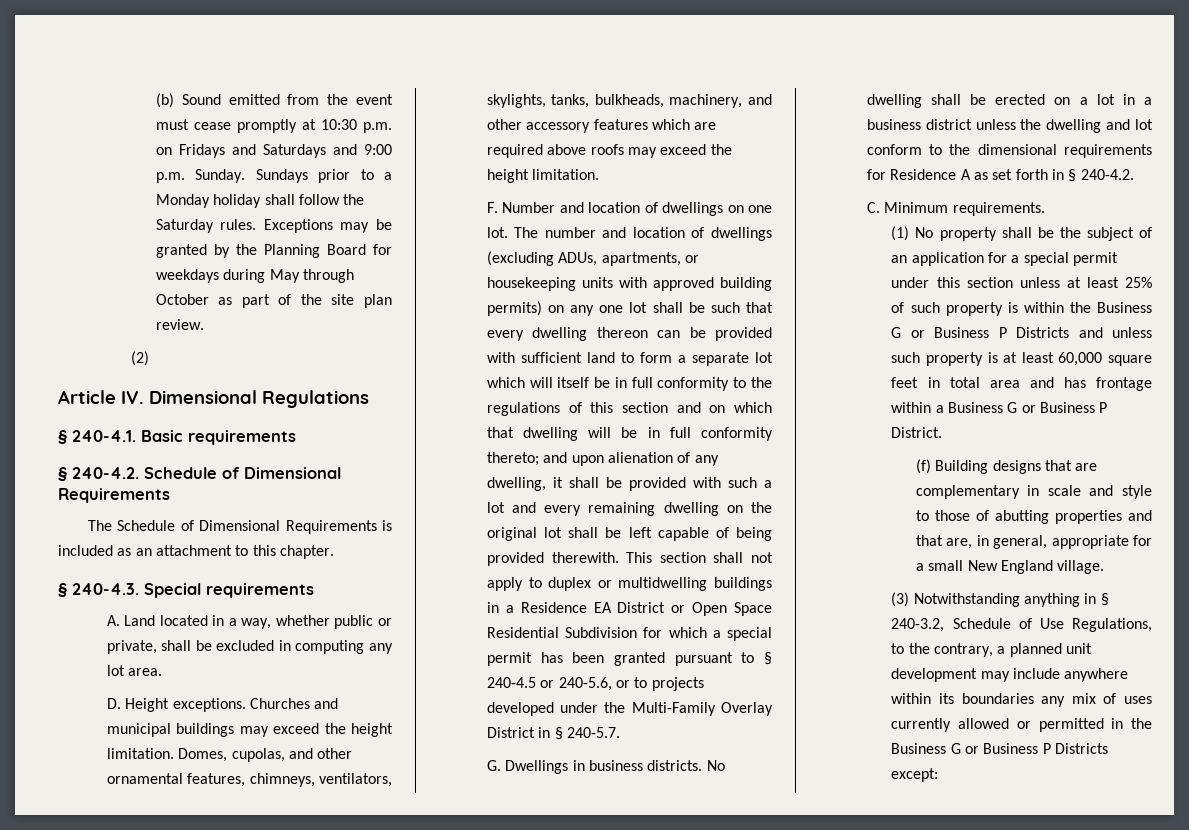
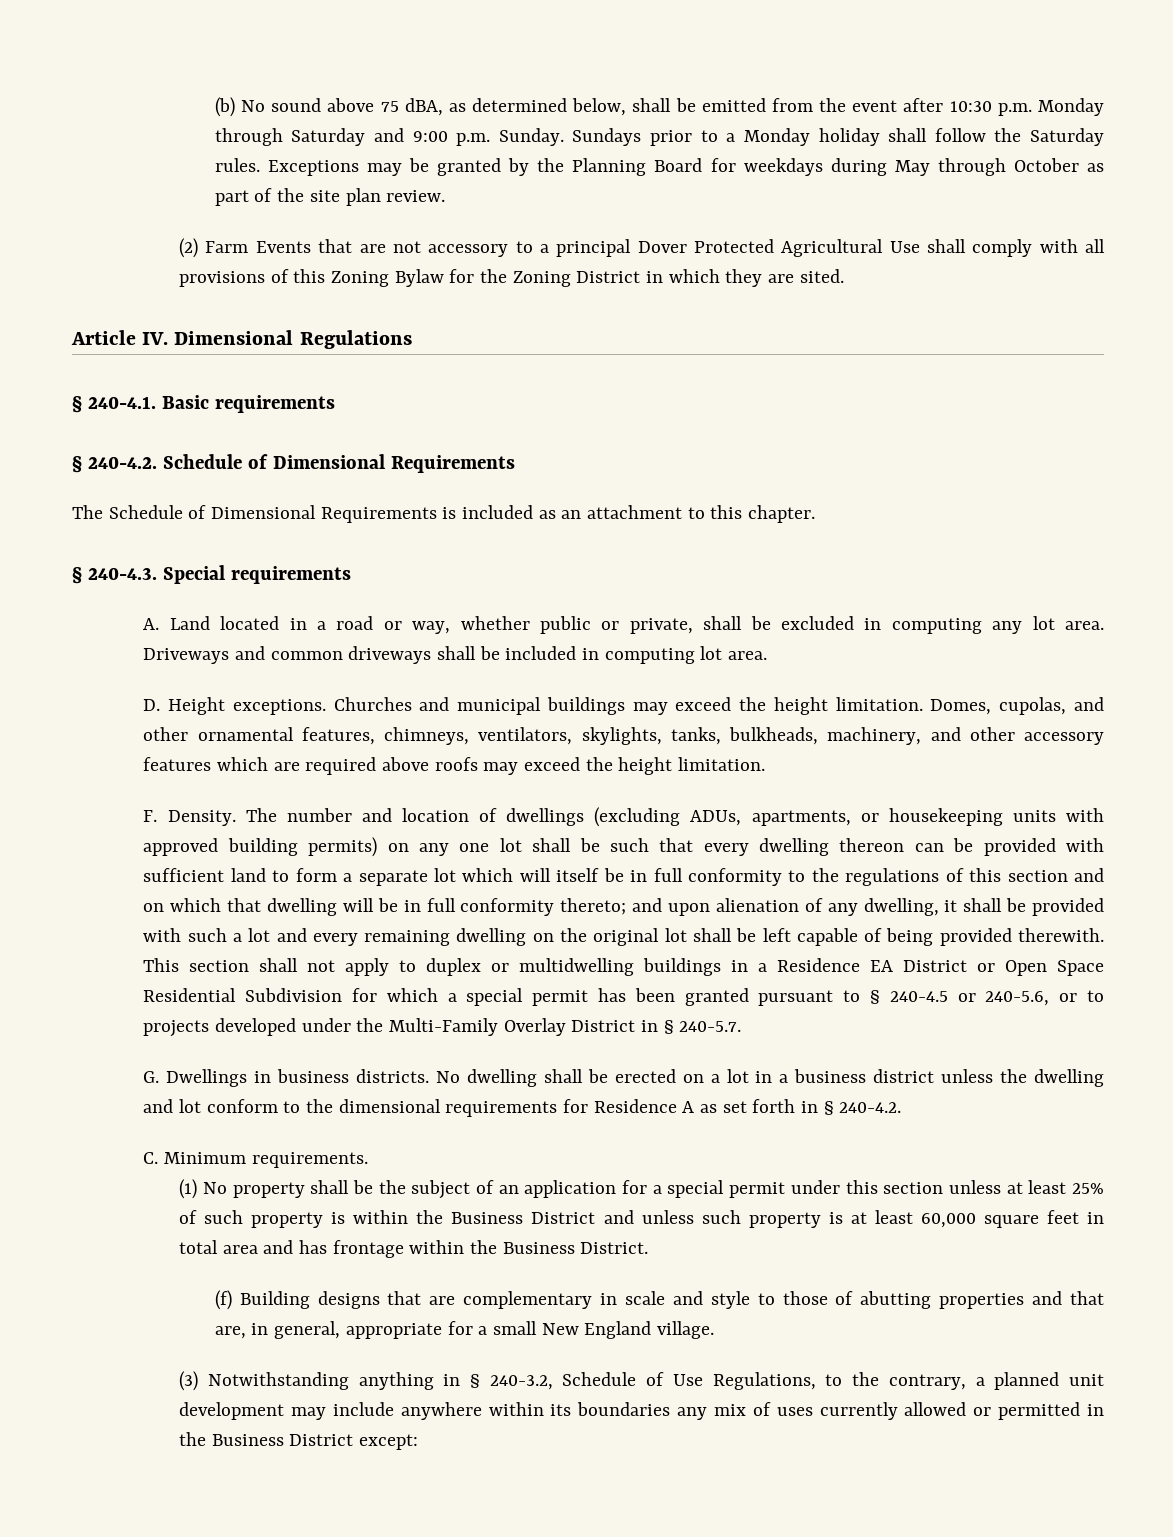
- (b) Sound emitted from the event must cease promptly at 10:30 p.m. on Fridays and Saturdays and 9:00 p.m. Sunday.
+ (b) No sound above 75 dBA, as determined below, shall be emitted from the event after 10:30 p.m. Monday through Saturday and 9:00 p.m. Sunday.
- (2)
+ (2) Farm Events that are not accessory to a principal Dover Protected Agricultural Use shall comply with all provisions of this Zoning Bylaw for the Zoning District in which they are sited.
- A. Land located in a way, whether public or private, shall be excluded in computing any lot area.
+ A. Land located in a road or way, whether public or private, shall be excluded in computing any lot area. Driveways and common driveways shall be included in computing lot area.
- F. Number and location of dwellings on one lot.
+ F. Density.
- (1) No property shall be the subject of an application for a special permit under this section unless at least 25% of such property is within the Business G or Business P Districts and unless such property is at least 60,000 square feet in total area and has frontage within a Business G or Business P District.
+ (1) No property shall be the subject of an application for a special permit under this section unless at least 25% of such property is within the Business District and unless such property is at least 60,000 square feet in total area and has frontage within the Business District.
- (3) Notwithstanding anything in § 240-3.2, Schedule of Use Regulations, to the contrary, a planned unit development may include anywhere within its boundaries any mix of uses currently allowed or permitted in the Business G or Business P Districts except:
+ (3) Notwithstanding anything in § 240-3.2, Schedule of Use Regulations, to the contrary, a planned unit development may include anywhere within its boundaries any mix of uses currently allowed or permitted in the Business District except:

